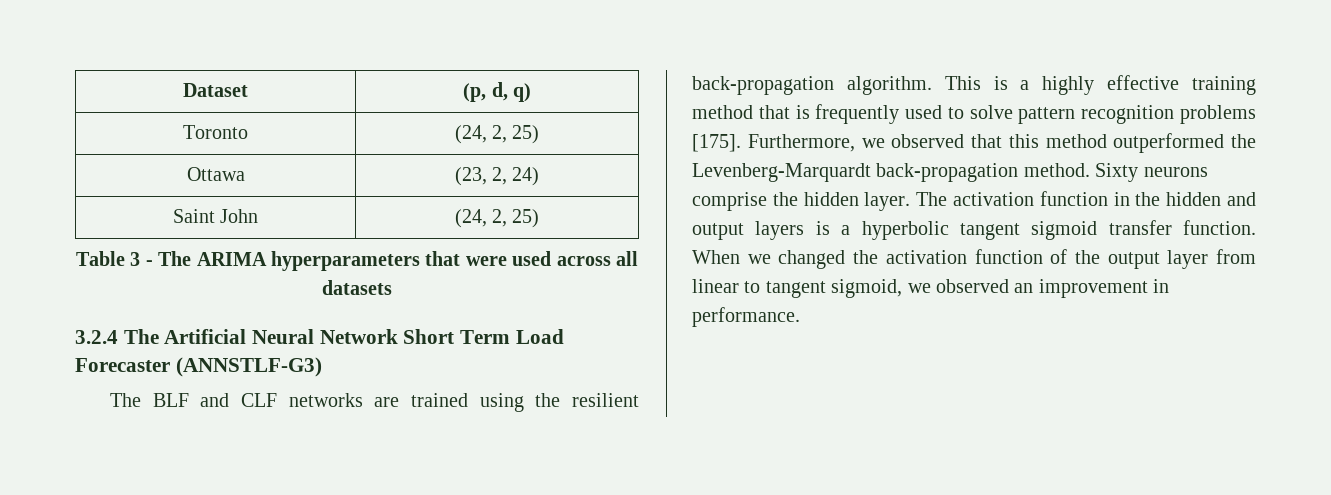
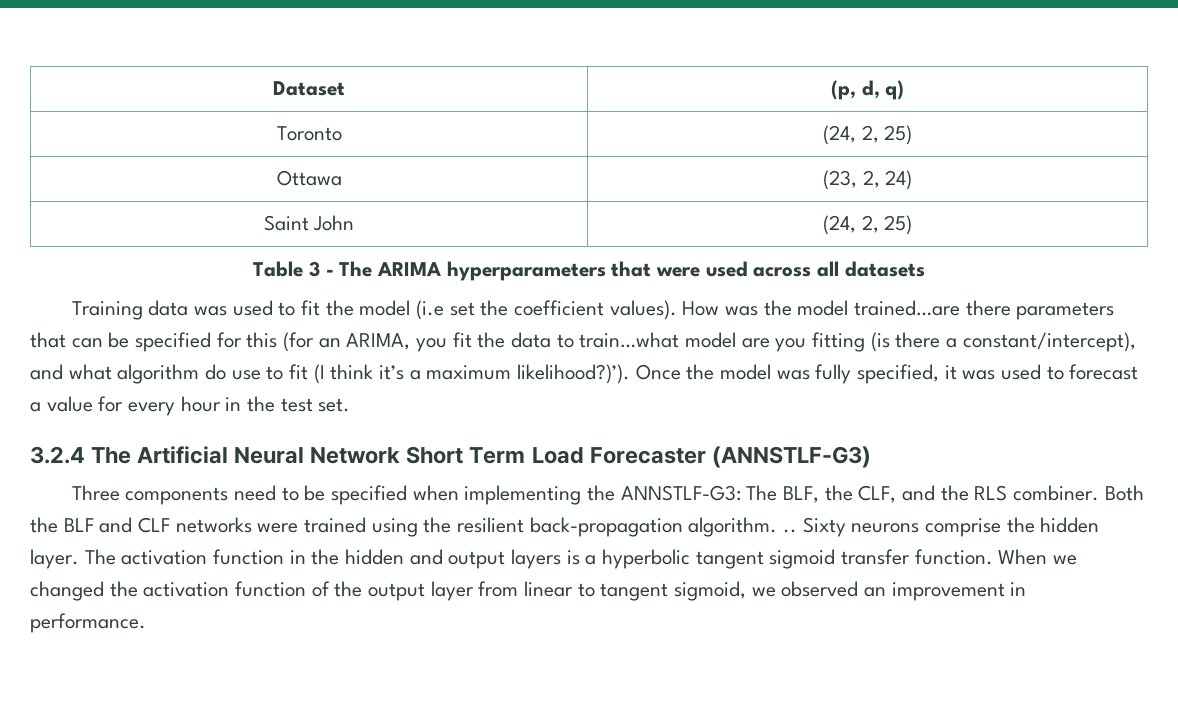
+ Training data was used to fit the model (i.e set the coefficient values). How was the model trained…are there parameters that can be specified for this (for an ARIMA, you fit the data to train…what model are you fitting (is there a constant/intercept), and what algorithm do use to fit (I think it’s a maximum likelihood?)’). Once the model was fully specified, it was used to forecast a value for every hour in the test set.
- The BLF and CLF networks are trained using the resilient back-propagation algorithm. This is a highly effective training method that is frequently used to solve pattern recognition problems [175]. Furthermore, we observed that this method outperformed the Levenberg-Marquardt back-propagation method.
+ Three components need to be specified when implementing the ANNSTLF-G3: The BLF, the CLF, and the RLS combiner. Both the BLF and CLF networks were trained using the resilient back-propagation algorithm. ..

